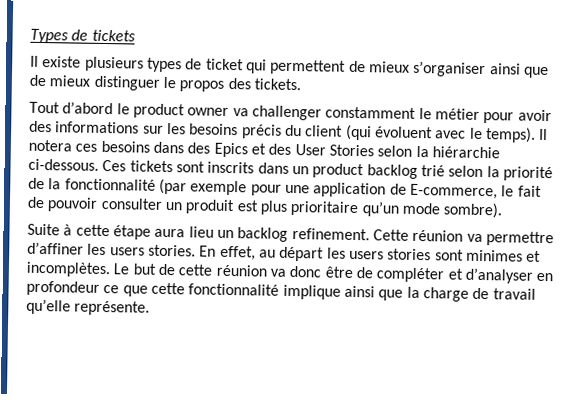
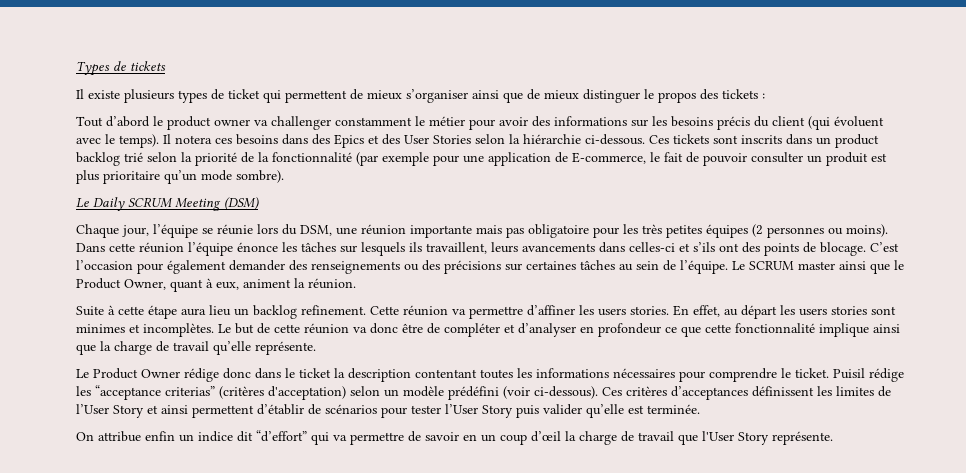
- Il existe plusieurs types de ticket qui permettent de mieux s’organiser ainsi que de mieux distinguer le propos des tickets.
+ Il existe plusieurs types de ticket qui permettent de mieux s’organiser ainsi que de mieux distinguer le propos des tickets :
+ Le Daily SCRUM Meeting (DSM)
+ Chaque jour, l’équipe se réunie lors du DSM, une réunion importante mais pas obligatoire pour les très petites équipes (2 personnes ou moins). Dans cette réunion l’équipe énonce les tâches sur lesquels ils travaillent, leurs avancements dans celles-ci et s’ils ont des points de blocage. C’est l’occasion pour également demander des renseignements ou des précisions sur certaines tâches au sein de l’équipe. Le SCRUM master ainsi que le Product Owner, quant à eux, animent la réunion.
+ Le Product Owner rédige donc dans le ticket la description contentant toutes les informations nécessaires pour comprendre le ticket. Puisil rédige les “acceptance criterias” (critères d'acceptation) selon un modèle prédéfini (voir ci-dessous). Ces critères d’acceptances définissent les limites de l’User Story et ainsi permettent d’établir de scénarios pour tester l’User Story puis valider qu’elle est terminée.
+ On attribue enfin un indice dit “d’effort” qui va permettre de savoir en un coup d’œil la charge de travail que l'User Story représente.

